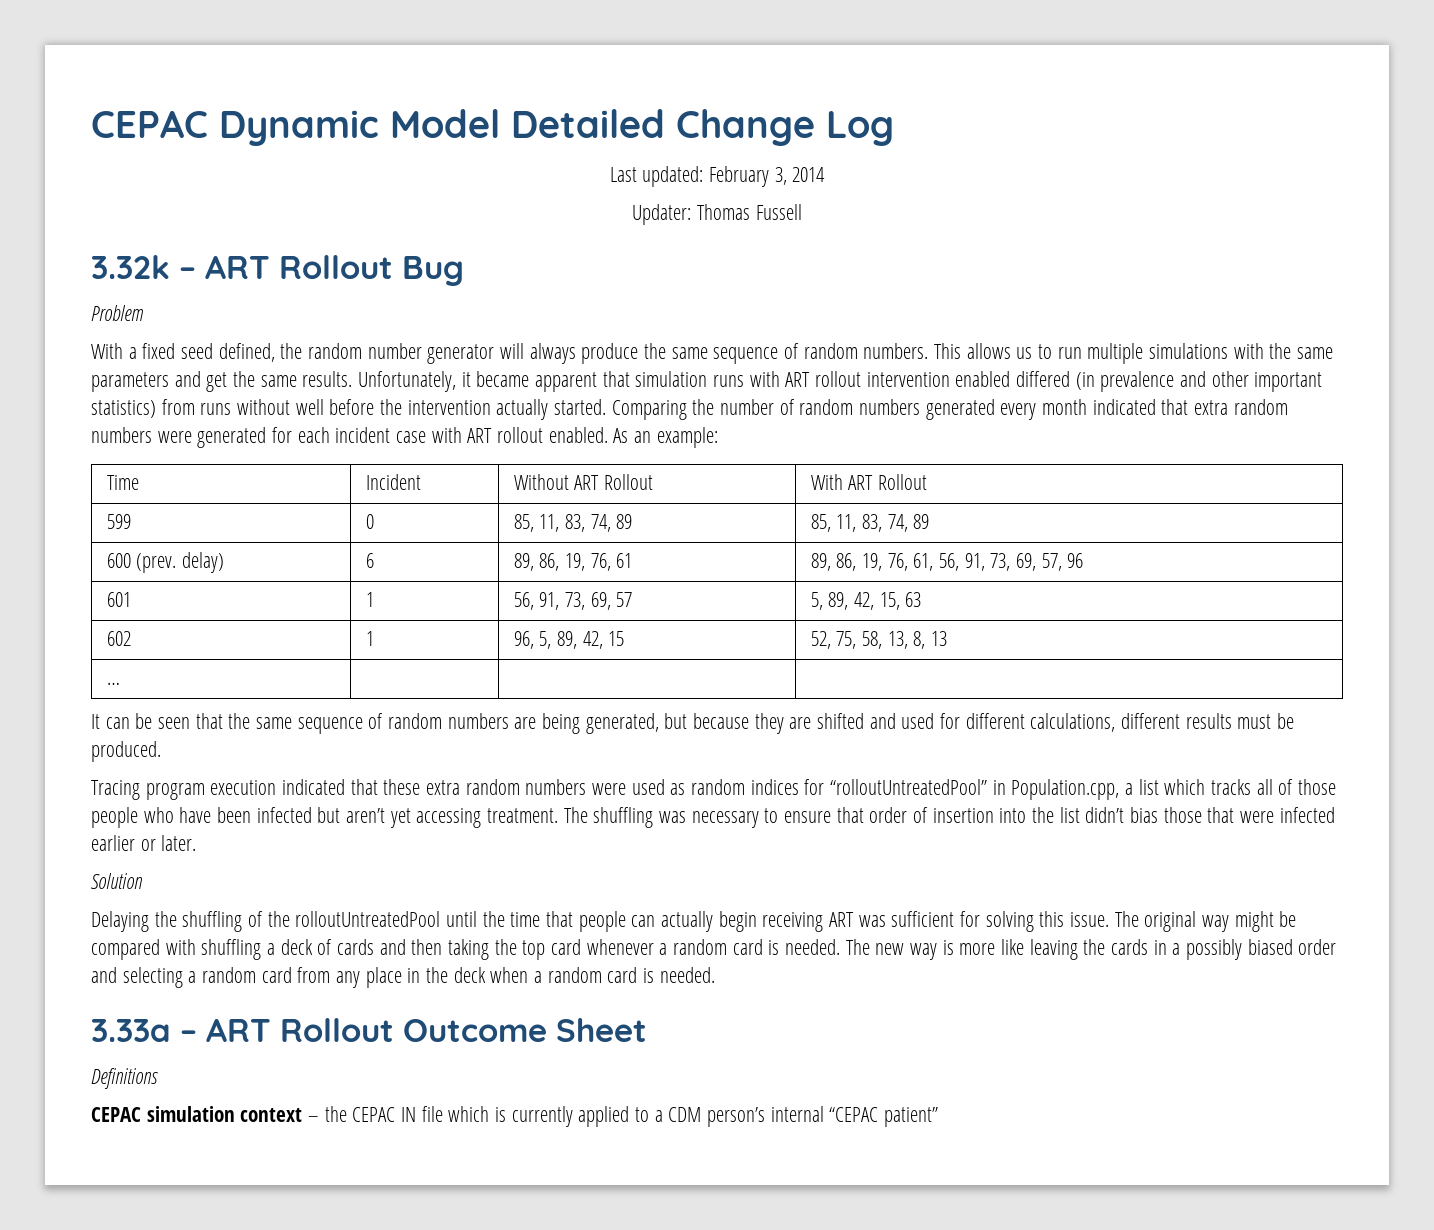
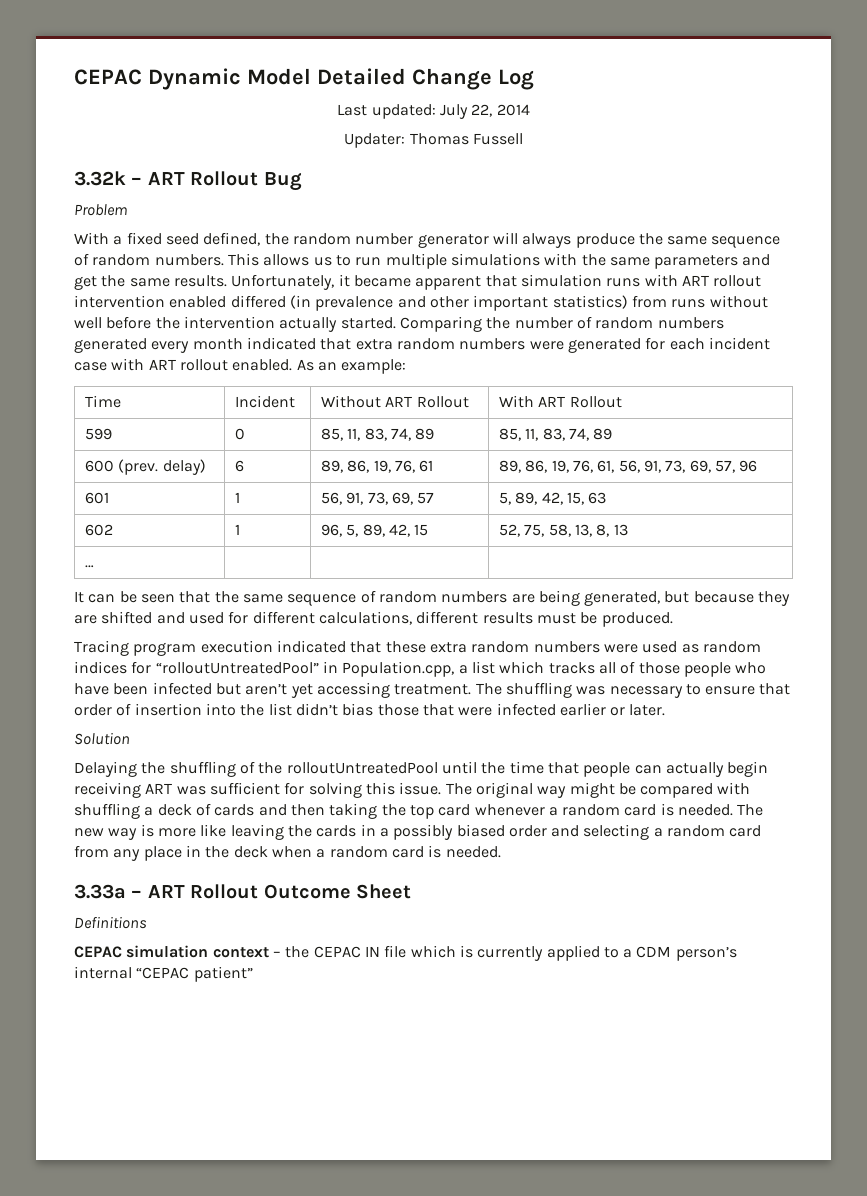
- Last updated: February 3, 2014
+ Last updated: July 22, 2014

